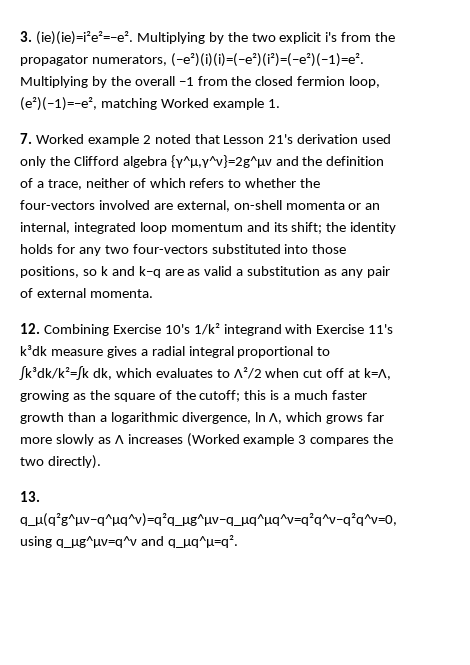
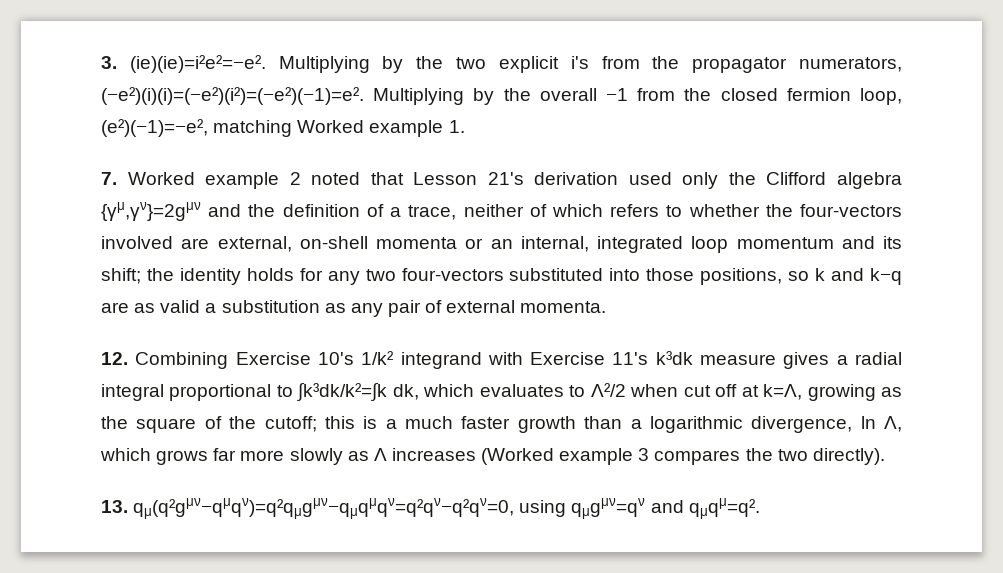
- 7. Worked example 2 noted that Lesson 21's derivation used only the Clifford algebra {γ^μ,γ^ν}=2g^μν and the definition of a trace, neither of which refers to whether the four-vectors involved are external, on-shell momenta or an internal, integrated loop momentum and its shift;
+ 7. Worked example 2 noted that Lesson 21's derivation used only the Clifford algebra {γμ,γν}=2gμν and the definition of a trace, neither of which refers to whether the four-vectors involved are external, on-shell momenta or an internal, integrated loop momentum and its shift;
- 13. q_μ(q²g^μν−q^μq^ν)=q²q_μg^μν−q_μq^μq^ν=q²q^ν−q²q^ν=0, using q_μg^μν=q^ν and q_μq^μ=q².
+ 13. qμ(q²gμν−qμqν)=q²qμgμν−qμqμqν=q²qν−q²qν=0, using qμgμν=qν and qμqμ=q².

